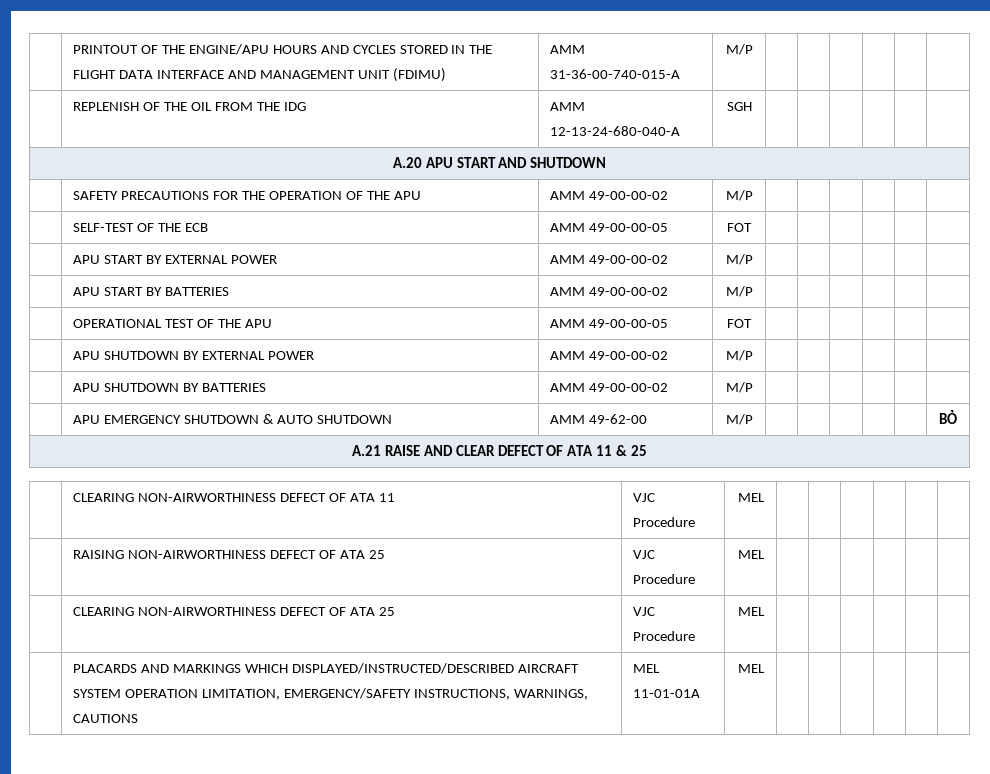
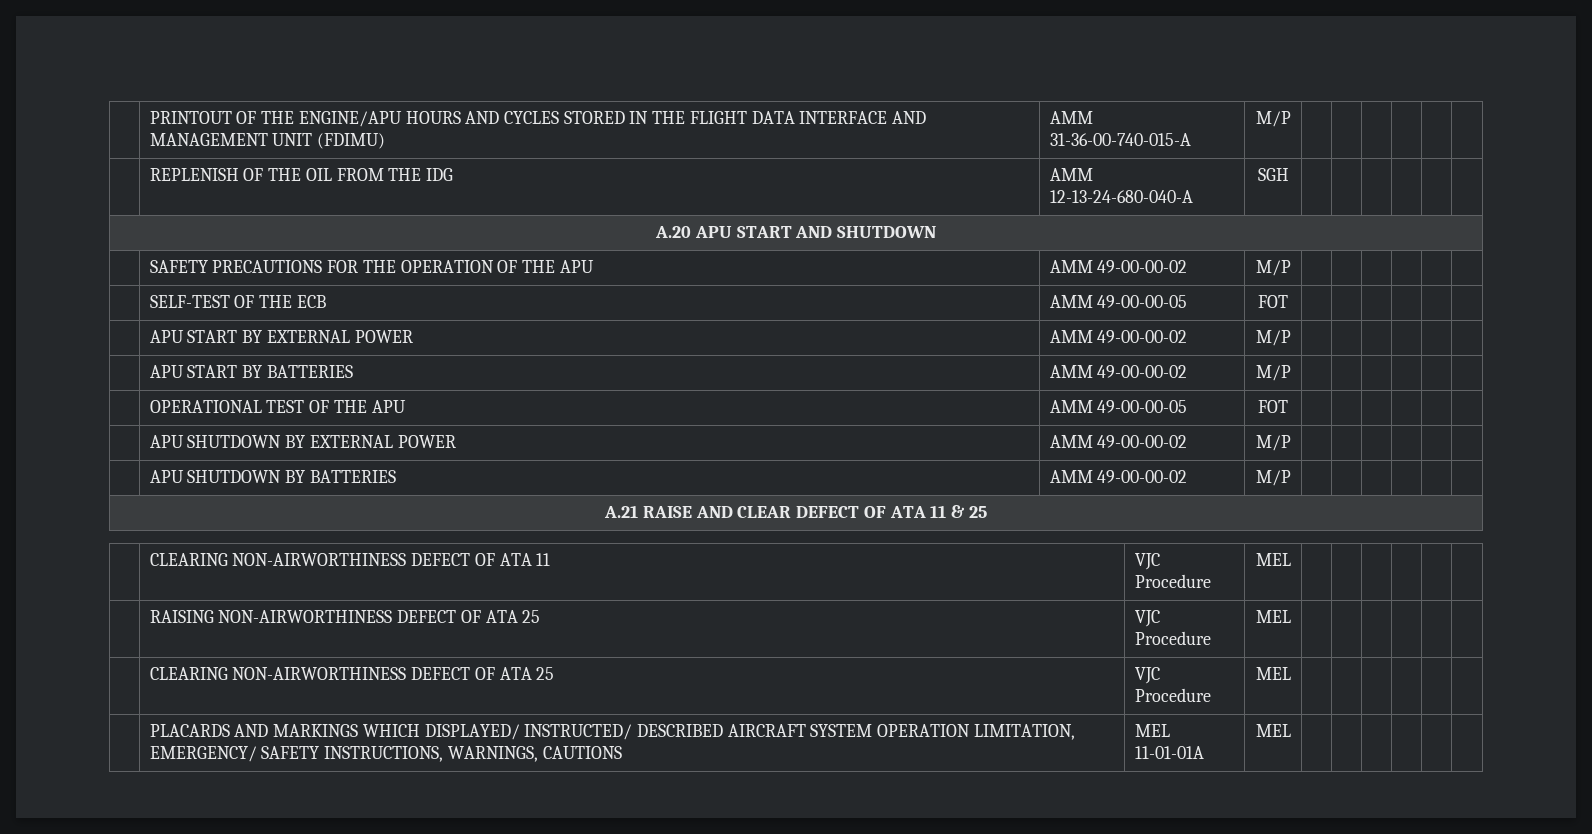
- | APU EMERGENCY SHUTDOWN & AUTO SHUTDOWN | AMM 49-62-00 | M/P | | | | | | BỎ
- | PLACARDS AND MARKINGS WHICH DISPLAYED/INSTRUCTED/DESCRIBED AIRCRAFT SYSTEM OPERATION LIMITATION, EMERGENCY/SAFETY INSTRUCTIONS, WARNINGS, CAUTIONS | MEL 11-01-01A | MEL | | | | | |
+ | PLACARDS AND MARKINGS WHICH DISPLAYED/ INSTRUCTED/ DESCRIBED AIRCRAFT SYSTEM OPERATION LIMITATION, EMERGENCY/ SAFETY INSTRUCTIONS, WARNINGS, CAUTIONS | MEL 11-01-01A | MEL | | | | | |

